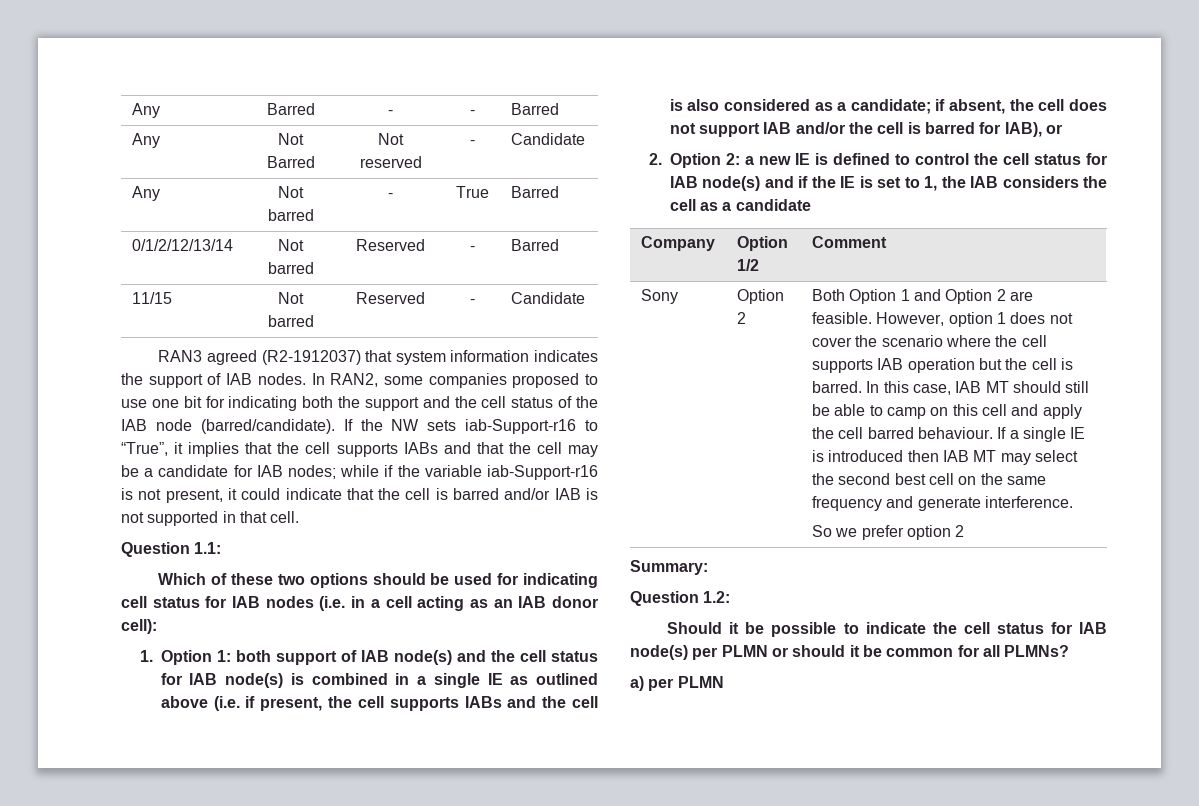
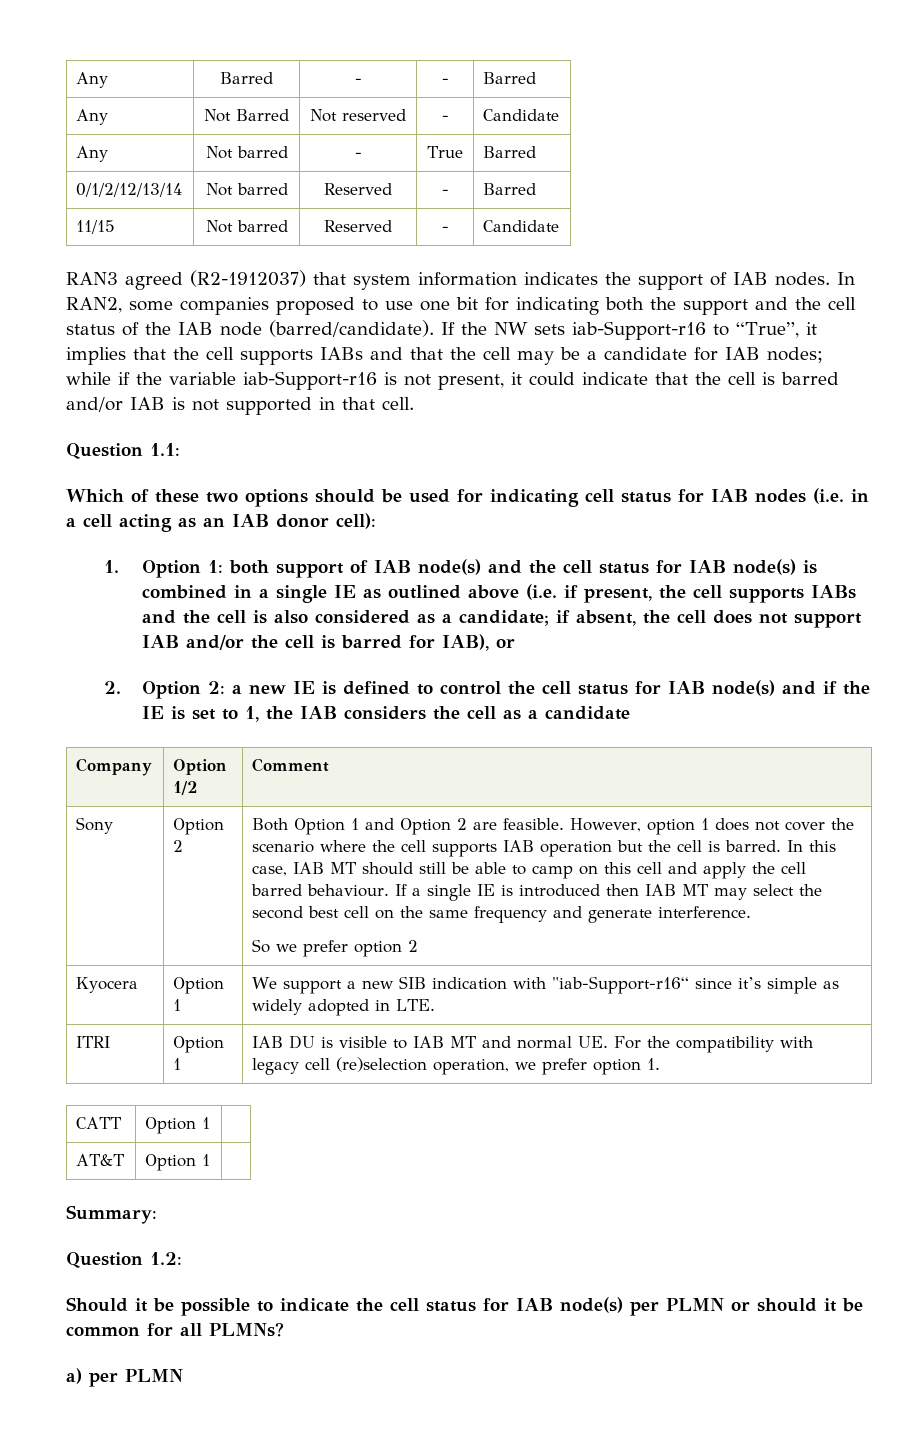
+ Kyocera | Option 1 | We support a new SIB indication with "iab-Support-r16“ since it’s simple as widely adopted in LTE.
+ ITRI | Option 1 | IAB DU is visible to IAB MT and normal UE. For the compatibility with legacy cell (re)selection operation, we prefer option 1.
+ CATT | Option 1 |
+ AT&T | Option 1 |

